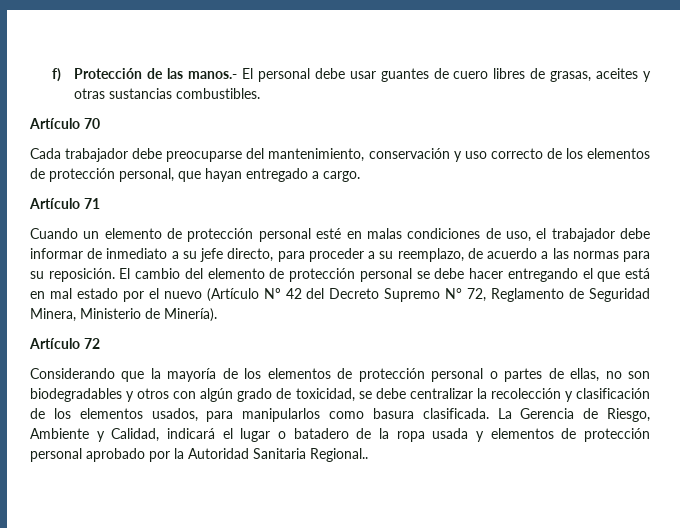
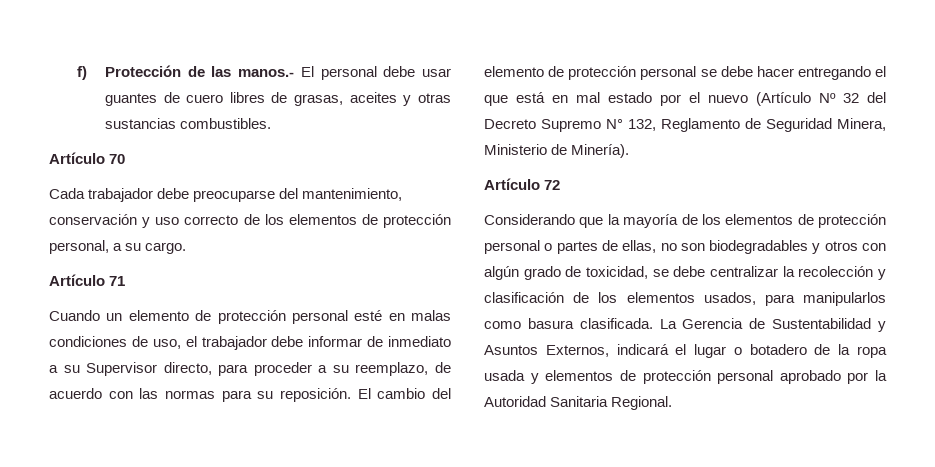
- Cada trabajador debe preocuparse del mantenimiento, conservación y uso correcto de los elementos de protección personal, que hayan entregado a cargo.
+ Cada trabajador debe preocuparse del mantenimiento, conservación y uso correcto de los elementos de protección personal, a su cargo.
- Cuando un elemento de protección personal esté en malas condiciones de uso, el trabajador debe informar de inmediato a su jefe directo, para proceder a su reemplazo, de acuerdo a las normas para su reposición.
+ Cuando un elemento de protección personal esté en malas condiciones de uso, el trabajador debe informar de inmediato a su Supervisor directo, para proceder a su reemplazo, de acuerdo con las normas para su reposición.
- El cambio del elemento de protección personal se debe hacer entregando el que está en mal estado por el nuevo (Artículo Nº 42 del Decreto Supremo N° 72, Reglamento de Seguridad Minera, Ministerio de Minería).
+ El cambio del elemento de protección personal se debe hacer entregando el que está en mal estado por el nuevo (Artículo Nº 32 del Decreto Supremo N° 132, Reglamento de Seguridad Minera, Ministerio de Minería).
- La Gerencia de Riesgo, Ambiente y Calidad, indicará el lugar o batadero de la ropa usada y elementos de protección personal aprobado por la Autoridad Sanitaria Regional..
+ La Gerencia de Sustentabilidad y Asuntos Externos, indicará el lugar o botadero de la ropa usada y elementos de protección personal aprobado por la Autoridad Sanitaria Regional.

